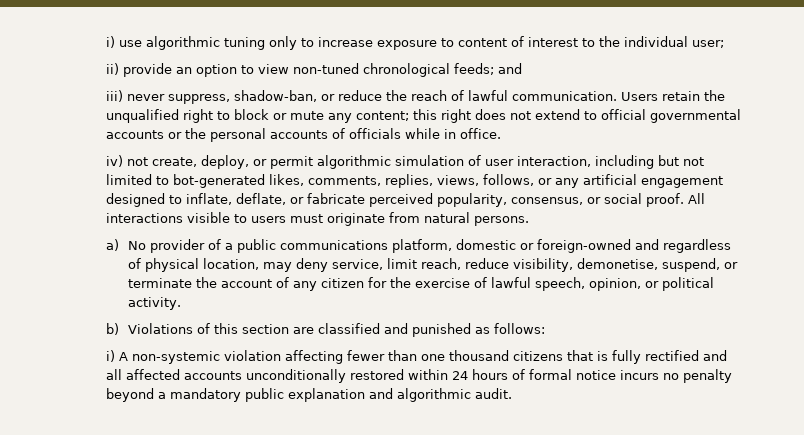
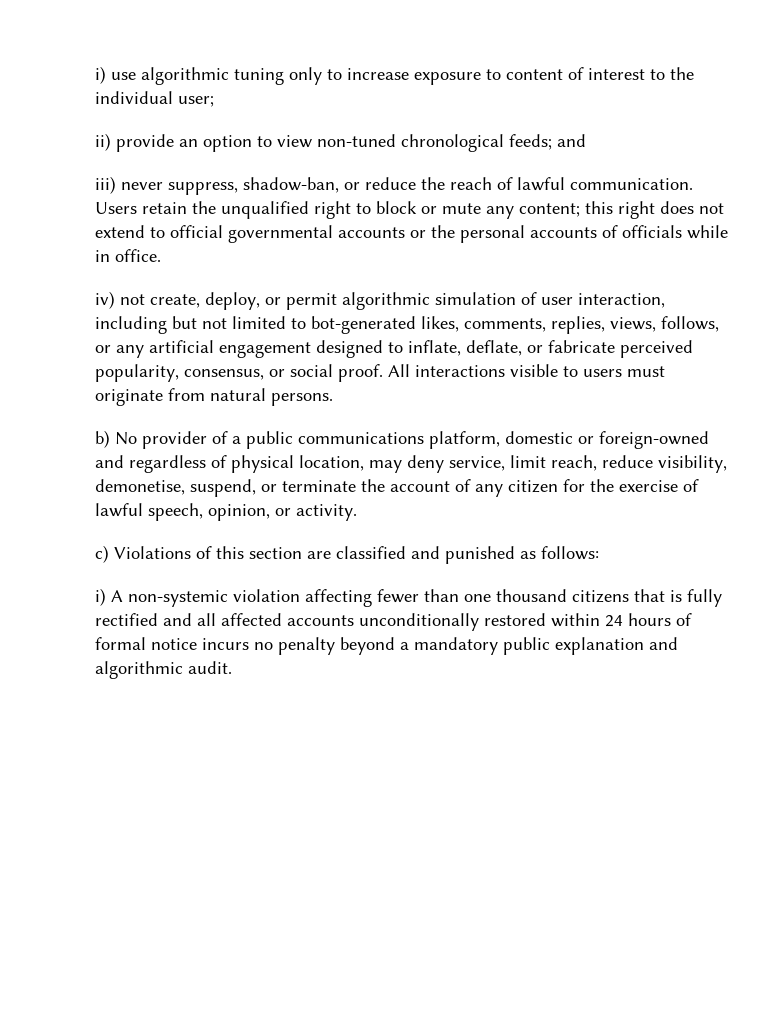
- a) No provider of a public communications platform, domestic or foreign-owned and regardless of physical location, may deny service, limit reach, reduce visibility, demonetise, suspend, or terminate the account of any citizen for the exercise of lawful speech, opinion, or political activity.
+ b) No provider of a public communications platform, domestic or foreign-owned and regardless of physical location, may deny service, limit reach, reduce visibility, demonetise, suspend, or terminate the account of any citizen for the exercise of lawful speech, opinion, or activity.
- b) Violations of this section are classified and punished as follows:
+ c) Violations of this section are classified and punished as follows:

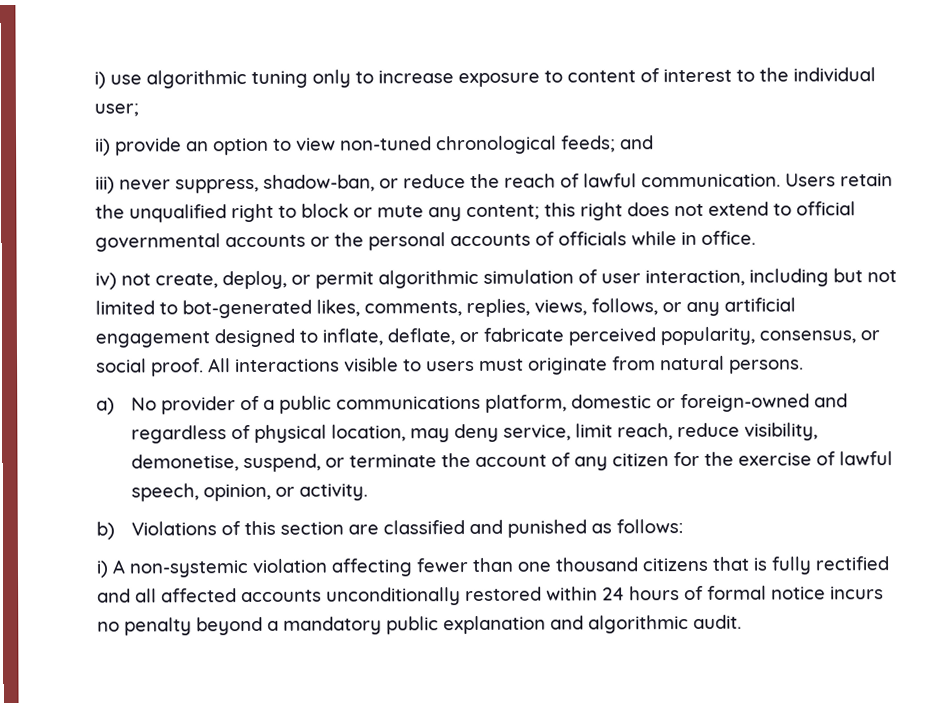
- b) No provider of a public communications platform, domestic or foreign-owned and regardless of physical location, may deny service, limit reach, reduce visibility, demonetise, suspend, or terminate the account of any citizen for the exercise of lawful speech, opinion, or activity.
+ a) No provider of a public communications platform, domestic or foreign-owned and regardless of physical location, may deny service, limit reach, reduce visibility, demonetise, suspend, or terminate the account of any citizen for the exercise of lawful speech, opinion, or activity.
- c) Violations of this section are classified and punished as follows:
+ b) Violations of this section are classified and punished as follows:

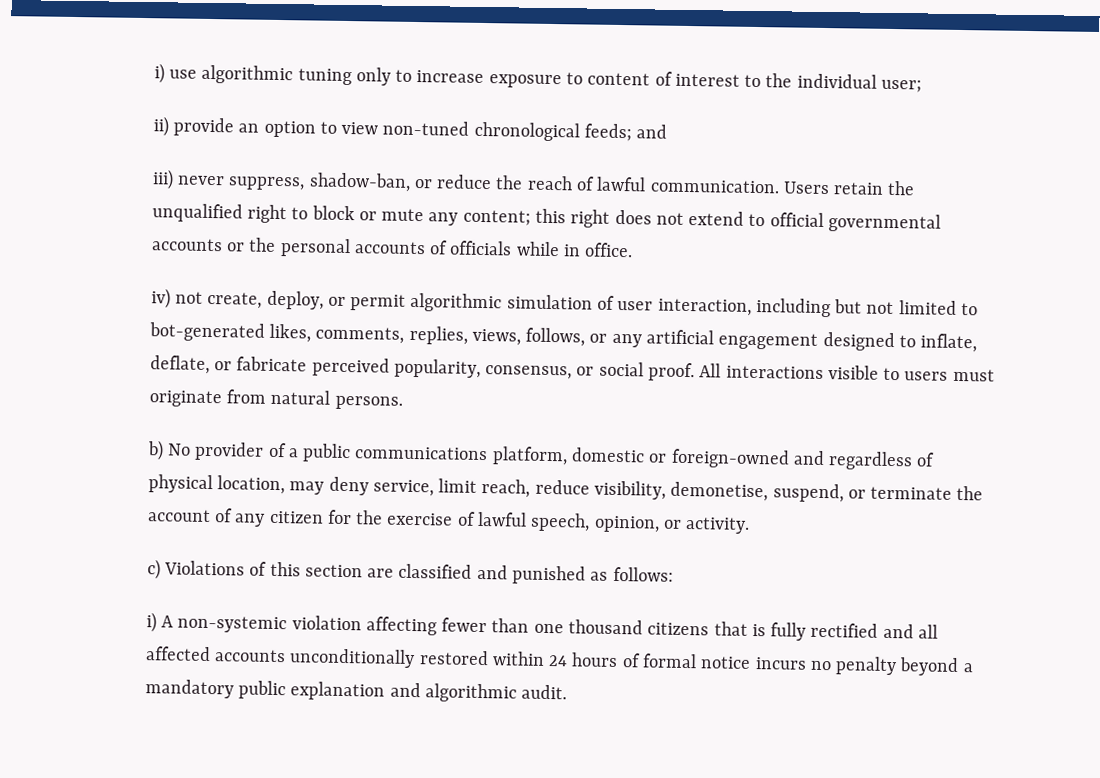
- a) No provider of a public communications platform, domestic or foreign-owned and regardless of physical location, may deny service, limit reach, reduce visibility, demonetise, suspend, or terminate the account of any citizen for the exercise of lawful speech, opinion, or activity.
+ b) No provider of a public communications platform, domestic or foreign-owned and regardless of physical location, may deny service, limit reach, reduce visibility, demonetise, suspend, or terminate the account of any citizen for the exercise of lawful speech, opinion, or activity.
- b) Violations of this section are classified and punished as follows:
+ c) Violations of this section are classified and punished as follows:

